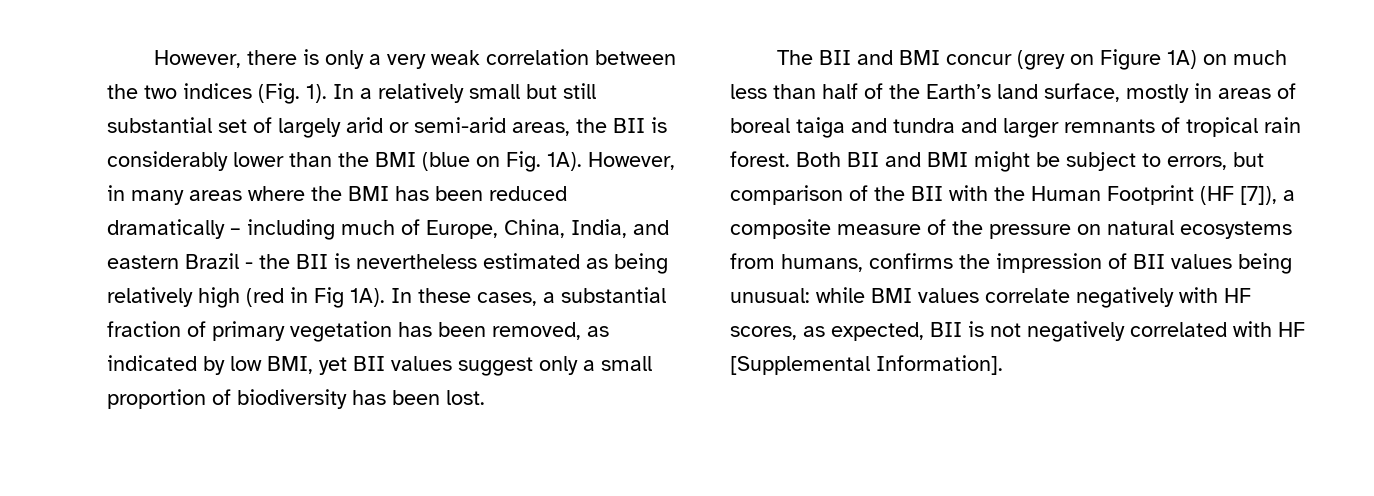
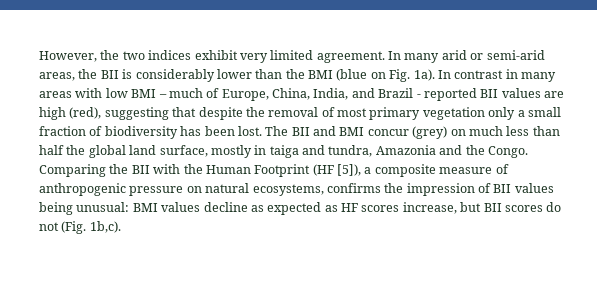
- However, there is only a very weak correlation between the two indices (Fig. 1). In a relatively small but still substantial set of largely arid or semi-arid areas, the BII is considerably lower than the BMI (blue on Fig. 1A). However, in many areas where the BMI has been reduced dramatically – including much of Europe, China, India, and eastern Brazil - the BII is nevertheless estimated as being relatively high (red in Fig 1A). In these cases, a substantial fraction of primary vegetation has been removed, as indicated by low BMI, yet BII values suggest only a small proportion of biodiversity has been lost.
- The BII and BMI concur (grey on Figure 1A) on much less than half of the Earth’s land surface, mostly in areas of boreal taiga and tundra and larger remnants of tropical rain forest. Both BII and BMI might be subject to errors, but comparison of the BII with the Human Footprint (HF [7]), a composite measure of the pressure on natural ecosystems from humans, confirms the impression of BII values being unusual:
+ However, the two indices exhibit very limited agreement. In many arid or semi-arid areas, the BII is considerably lower than the BMI (blue on Fig. 1a). In contrast in many areas with low BMI – much of Europe, China, India, and Brazil - reported BII values are high (red), suggesting that despite the removal of most primary vegetation only a small fraction of biodiversity has been lost. The BII and BMI concur (grey) on much less than half the global land surface, mostly in taiga and tundra, Amazonia and the Congo. Comparing the BII with the Human Footprint (HF [5]), a composite measure of anthropogenic pressure on natural ecosystems, confirms the impression of BII values being unusual:
- while BMI values correlate negatively with HF scores, as expected, BII is not negatively correlated with HF [Supplemental Information].
+ BMI values decline as expected as HF scores increase, but BII scores do not (Fig. 1b,c).

